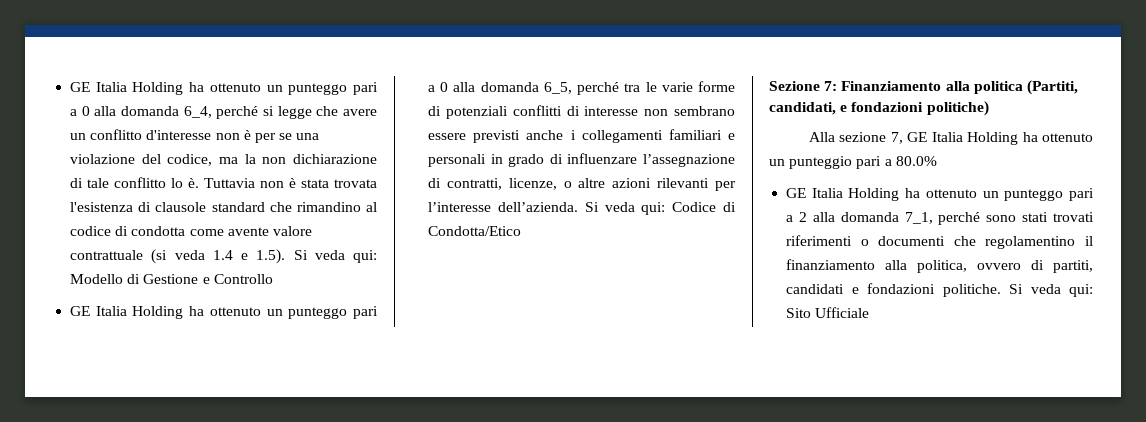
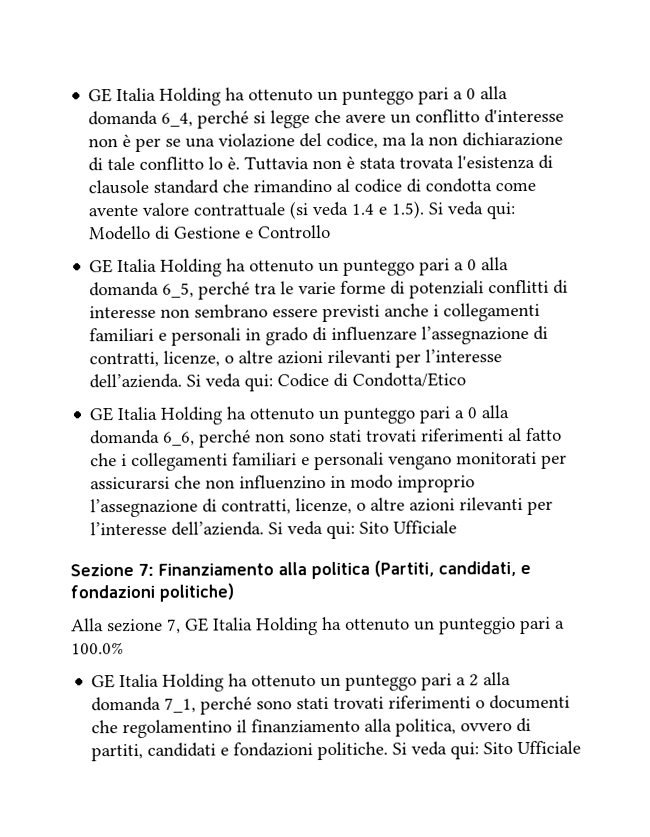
+ GE Italia Holding ha ottenuto un punteggo pari a 0 alla domanda 6_6, perché non sono stati trovati riferimenti al fatto che i collegamenti familiari e personali vengano monitorati per assicurarsi che non influenzino in modo improprio l’assegnazione di contratti, licenze, o altre azioni rilevanti per l’interesse dell’azienda. Si veda qui: Sito Ufficiale
- Alla sezione 7, GE Italia Holding ha ottenuto un punteggio pari a 80.0%
+ Alla sezione 7, GE Italia Holding ha ottenuto un punteggio pari a 100.0%

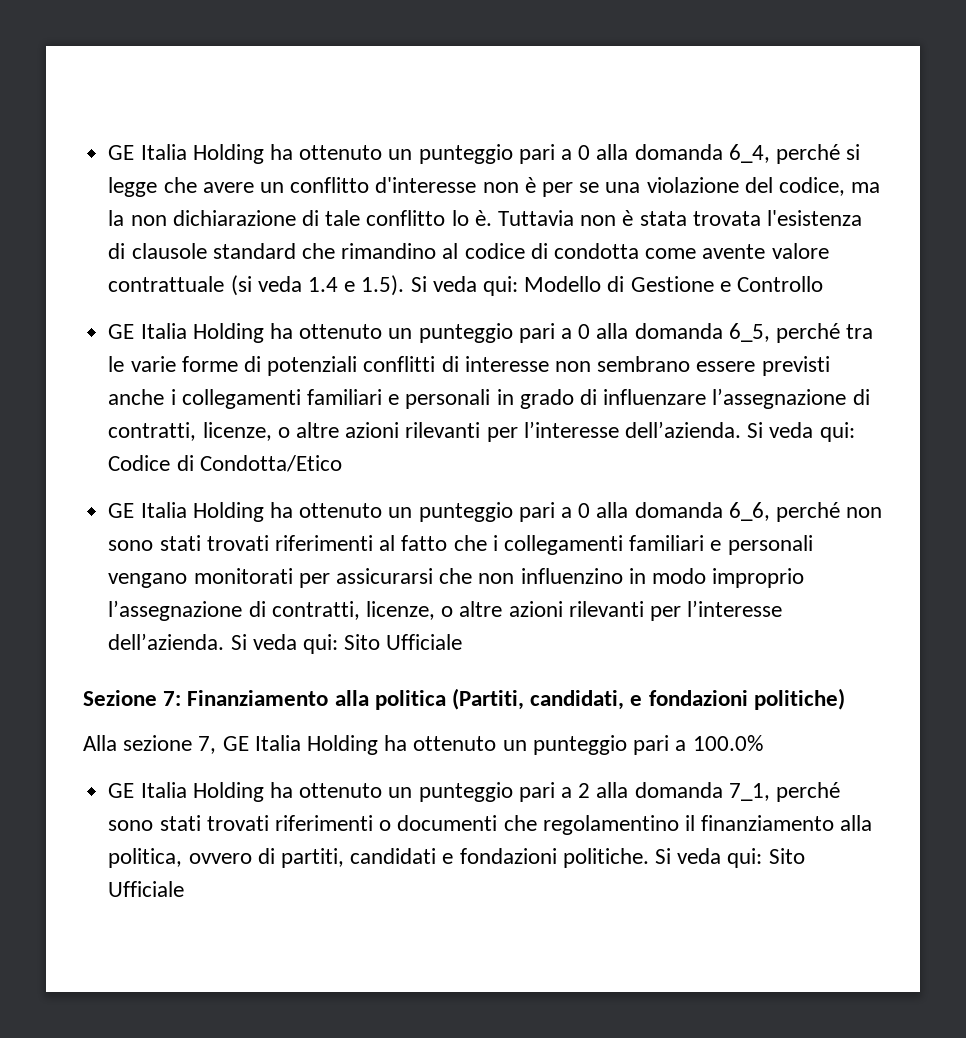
- GE Italia Holding ha ottenuto un punteggo pari a 0 alla domanda 6_4, perché si legge che avere un conflitto d'interesse non è per se una violazione del codice, ma la non dichiarazione di tale conflitto lo è.
+ GE Italia Holding ha ottenuto un punteggio pari a 0 alla domanda 6_4, perché si legge che avere un conflitto d'interesse non è per se una violazione del codice, ma la non dichiarazione di tale conflitto lo è.
- GE Italia Holding ha ottenuto un punteggo pari a 0 alla domanda 6_5, perché tra le varie forme di potenziali conflitti di interesse non sembrano essere previsti anche i collegamenti familiari e personali in grado di influenzare l’assegnazione di contratti, licenze, o altre azioni rilevanti per l’interesse dell’azienda.
+ GE Italia Holding ha ottenuto un punteggio pari a 0 alla domanda 6_5, perché tra le varie forme di potenziali conflitti di interesse non sembrano essere previsti anche i collegamenti familiari e personali in grado di influenzare l’assegnazione di contratti, licenze, o altre azioni rilevanti per l’interesse dell’azienda.
- GE Italia Holding ha ottenuto un punteggo pari a 0 alla domanda 6_6, perché non sono stati trovati riferimenti al fatto che i collegamenti familiari e personali vengano monitorati per assicurarsi che non influenzino in modo improprio l’assegnazione di contratti, licenze, o altre azioni rilevanti per l’interesse dell’azienda.
+ GE Italia Holding ha ottenuto un punteggio pari a 0 alla domanda 6_6, perché non sono stati trovati riferimenti al fatto che i collegamenti familiari e personali vengano monitorati per assicurarsi che non influenzino in modo improprio l’assegnazione di contratti, licenze, o altre azioni rilevanti per l’interesse dell’azienda.
- GE Italia Holding ha ottenuto un punteggo pari a 2 alla domanda 7_1, perché sono stati trovati riferimenti o documenti che regolamentino il finanziamento alla politica, ovvero di partiti, candidati e fondazioni politiche.
+ GE Italia Holding ha ottenuto un punteggio pari a 2 alla domanda 7_1, perché sono stati trovati riferimenti o documenti che regolamentino il finanziamento alla politica, ovvero di partiti, candidati e fondazioni politiche.

